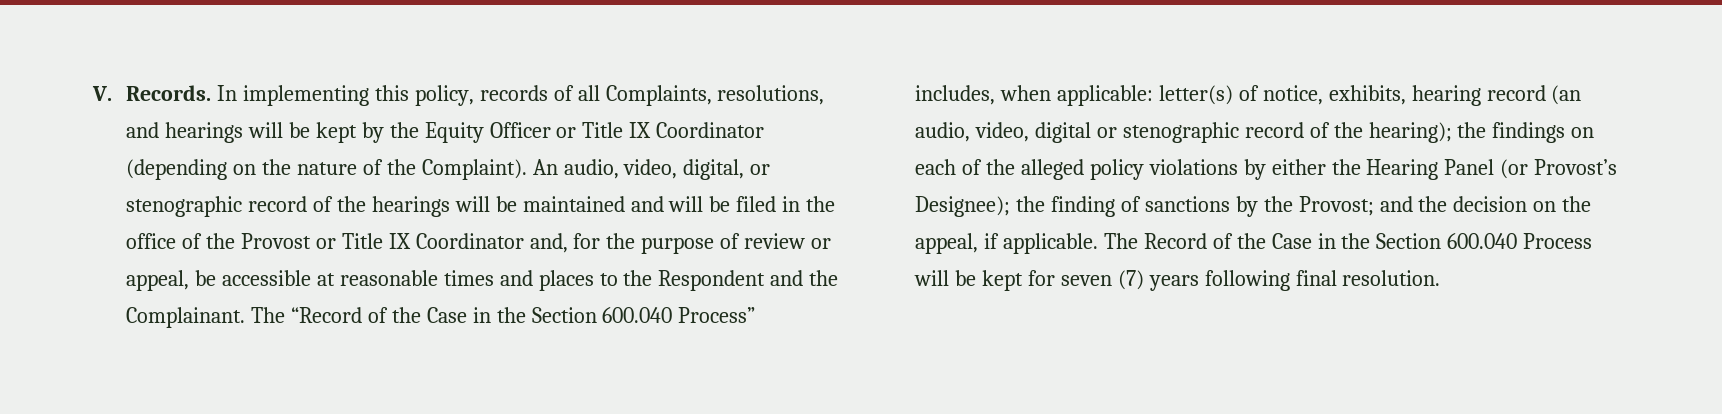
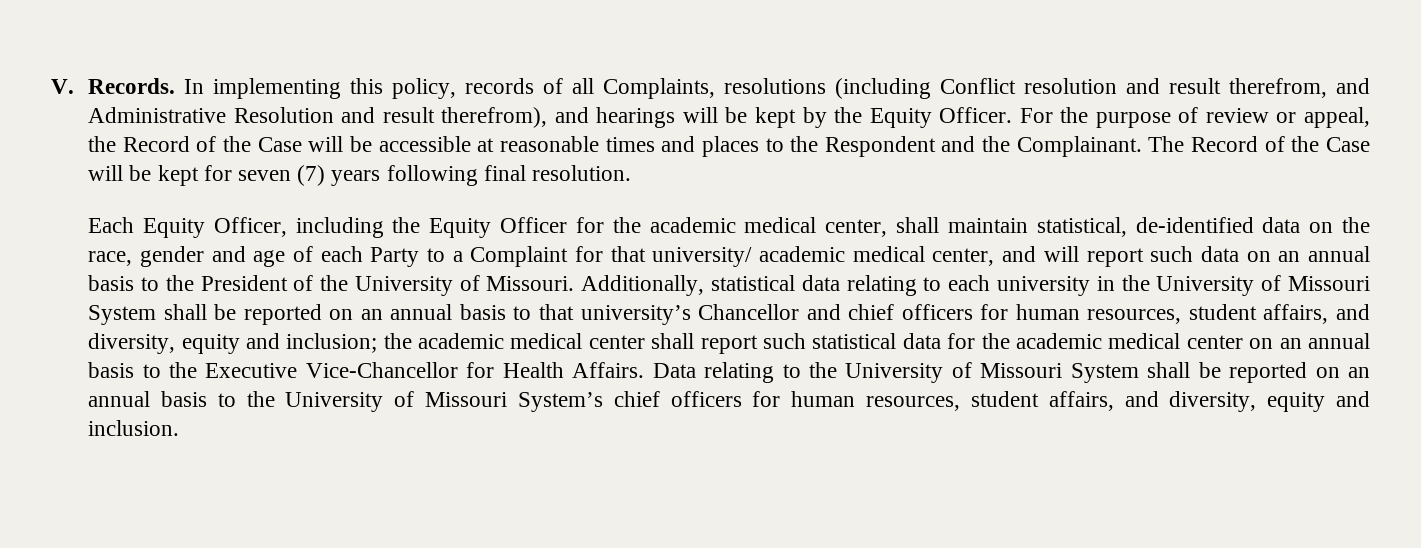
- In implementing this policy, records of all Complaints, resolutions, and hearings will be kept by the Equity Officer or Title IX Coordinator (depending on the nature of the Complaint). An audio, video, digital, or stenographic record of the hearings will be maintained and will be filed in the office of the Provost or Title IX Coordinator and, for the purpose of review or appeal, be accessible at reasonable times and places to the Respondent and the Complainant.
+ In implementing this policy, records of all Complaints, resolutions (including Conflict resolution and result therefrom, and Administrative Resolution and result therefrom), and hearings will be kept by the Equity Officer. For the purpose of review or appeal, the Record of the Case will be accessible at reasonable times and places to the Respondent and the Complainant.
- The “Record of the Case in the Section 600.040 Process” includes, when applicable: letter(s) of notice, exhibits, hearing record (an audio, video, digital or stenographic record of the hearing); the findings on each of the alleged policy violations by either the Hearing Panel (or Provost’s Designee); the finding of sanctions by the Provost; and the decision on the appeal, if applicable. The Record of the Case in the Section 600.040 Process will be kept for seven (7) years following final resolution.
+ The Record of the Case will be kept for seven (7) years following final resolution.
+ Each Equity Officer, including the Equity Officer for the academic medical center, shall maintain statistical, de-identified data on the race, gender and age of each Party to a Complaint for that university/ academic medical center, and will report such data on an annual basis to the President of the University of Missouri. Additionally, statistical data relating to each university in the University of Missouri System shall be reported on an annual basis to that university’s Chancellor and chief officers for human resources, student affairs, and diversity, equity and inclusion; the academic medical center shall report such statistical data for the academic medical center on an annual basis to the Executive Vice-Chancellor for Health Affairs. Data relating to the University of Missouri System shall be reported on an annual basis to the University of Missouri System’s chief officers for human resources, student affairs, and diversity, equity and inclusion.

